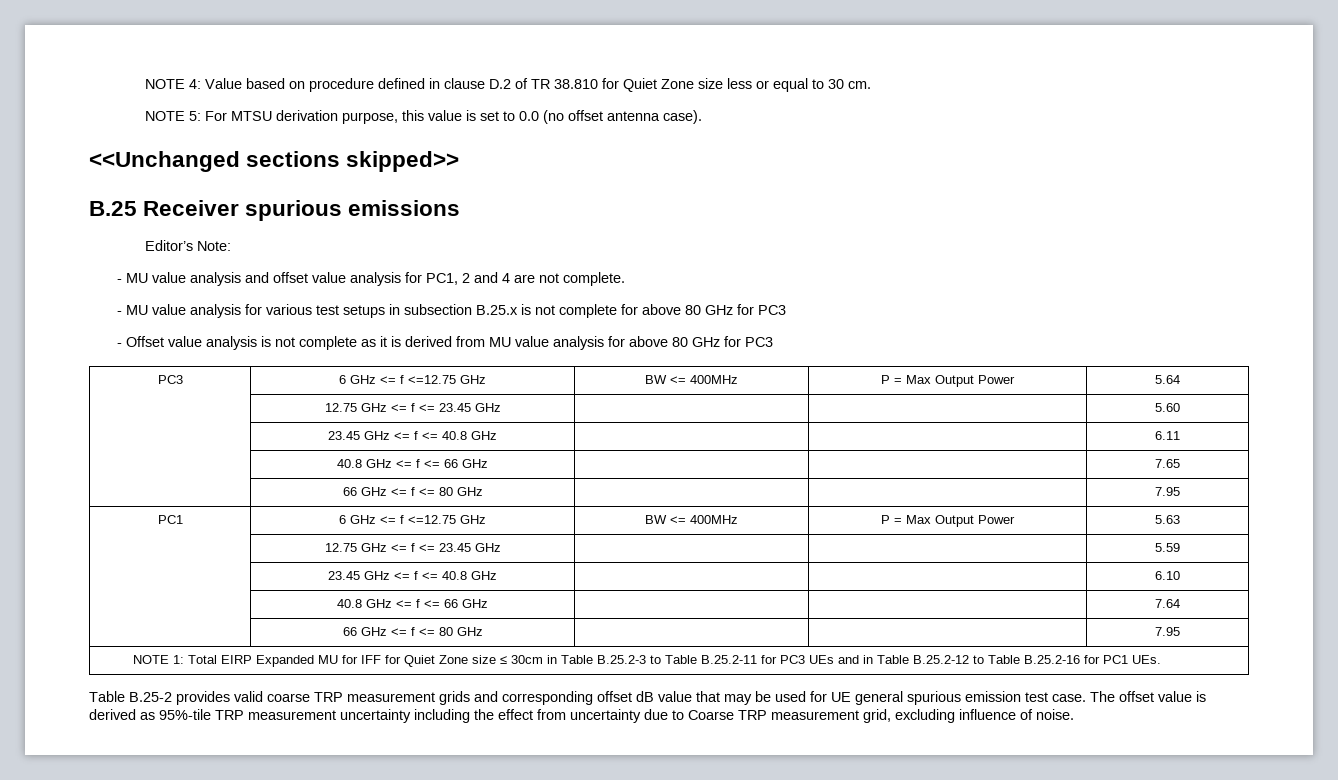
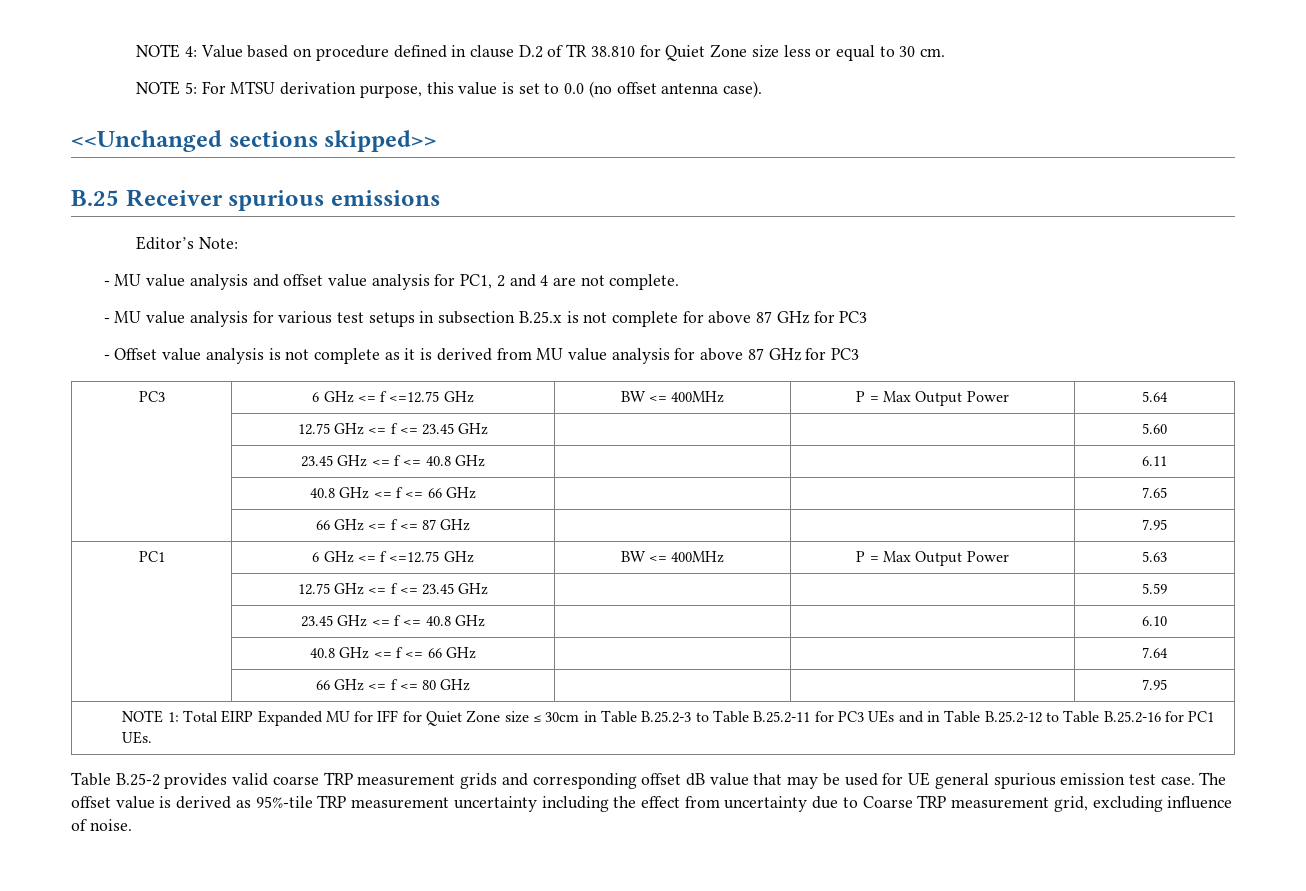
- - MU value analysis for various test setups in subsection B.25.x is not complete for above 80 GHz for PC3
+ - MU value analysis for various test setups in subsection B.25.x is not complete for above 87 GHz for PC3
- - Offset value analysis is not complete as it is derived from MU value analysis for above 80 GHz for PC3
+ - Offset value analysis is not complete as it is derived from MU value analysis for above 87 GHz for PC3
  | 40.8 GHz <= f <= 66 GHz | | | 7.65
- | 66 GHz <= f <= 80 GHz | | | 7.95
+ | 66 GHz <= f <= 87 GHz | | | 7.95

